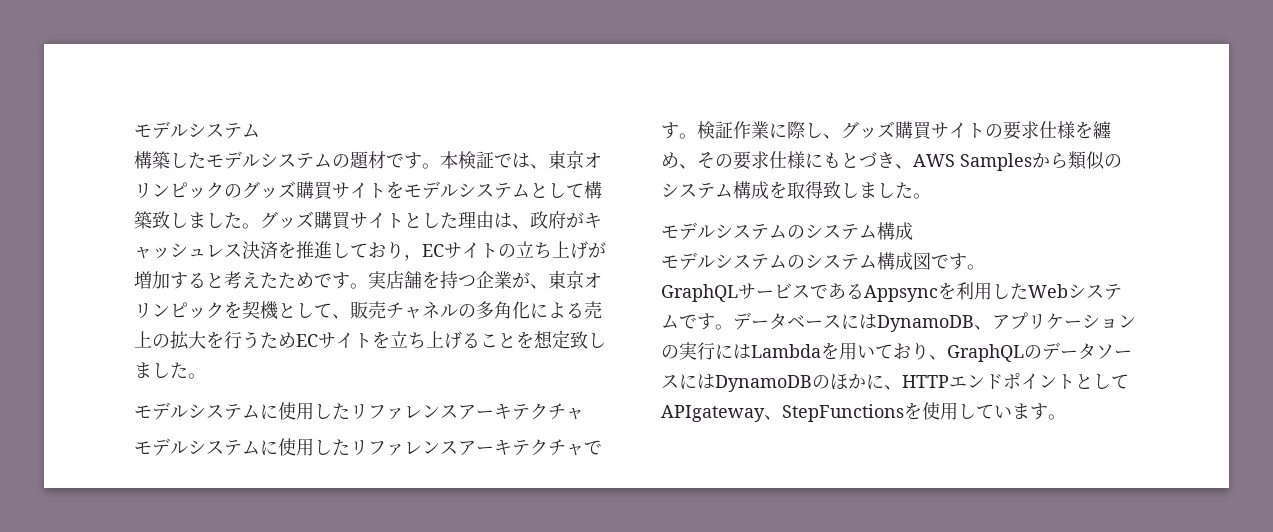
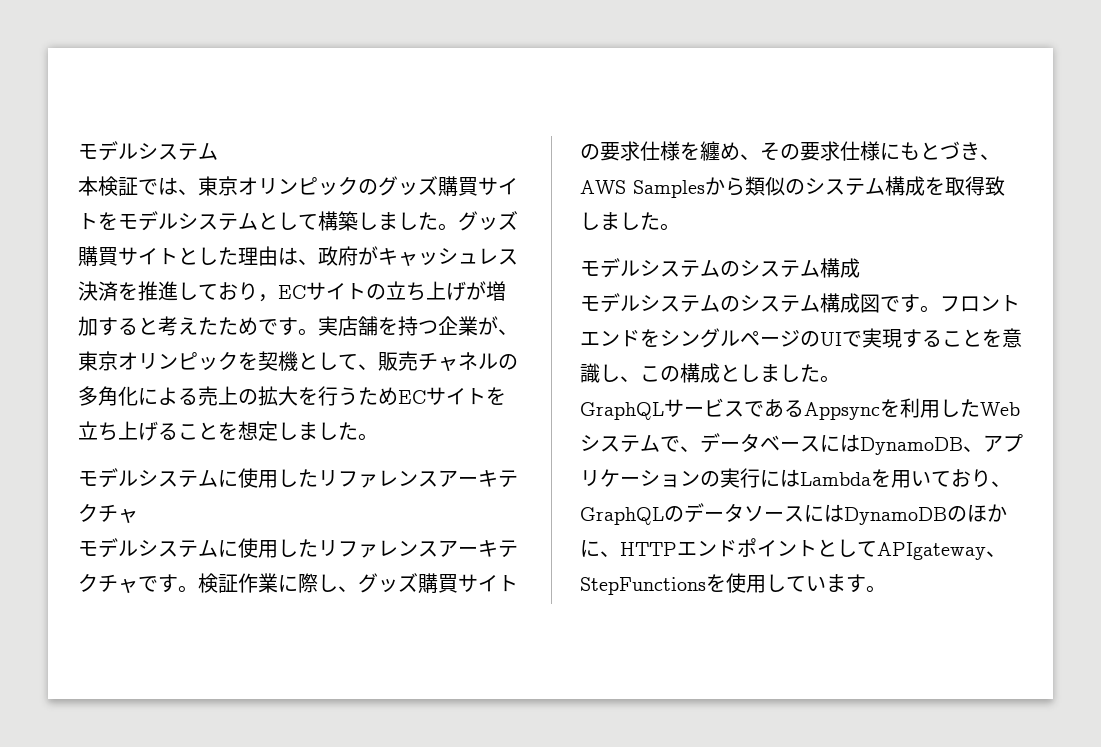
- 構築したモデルシステムの題材です。本検証では、東京オリンピックのグッズ購買サイトをモデルシステムとして構築致しました。
+ 本検証では、東京オリンピックのグッズ購買サイトをモデルシステムとして構築しました。
- 実店舗を持つ企業が、東京オリンピックを契機として、販売チャネルの多角化による売上の拡大を行うためECサイトを立ち上げることを想定致しました。
+ 実店舗を持つ企業が、東京オリンピックを契機として、販売チャネルの多角化による売上の拡大を行うためECサイトを立ち上げることを想定しました。
+ フロントエンドをシングルページのUIで実現することを意識し、この構成としました。
- GraphQLサービスであるAppsyncを利用したWebシステムです。データベースにはDynamoDB、アプリケーションの実行にはLambdaを用いており、GraphQLのデータソースにはDynamoDBのほかに、HTTPエンドポイントとしてAPIgateway、StepFunctionsを使用しています。
+ GraphQLサービスであるAppsyncを利用したWebシステムで、データベースにはDynamoDB、アプリケーションの実行にはLambdaを用いており、GraphQLのデータソースにはDynamoDBのほかに、HTTPエンドポイントとしてAPIgateway、StepFunctionsを使用しています。

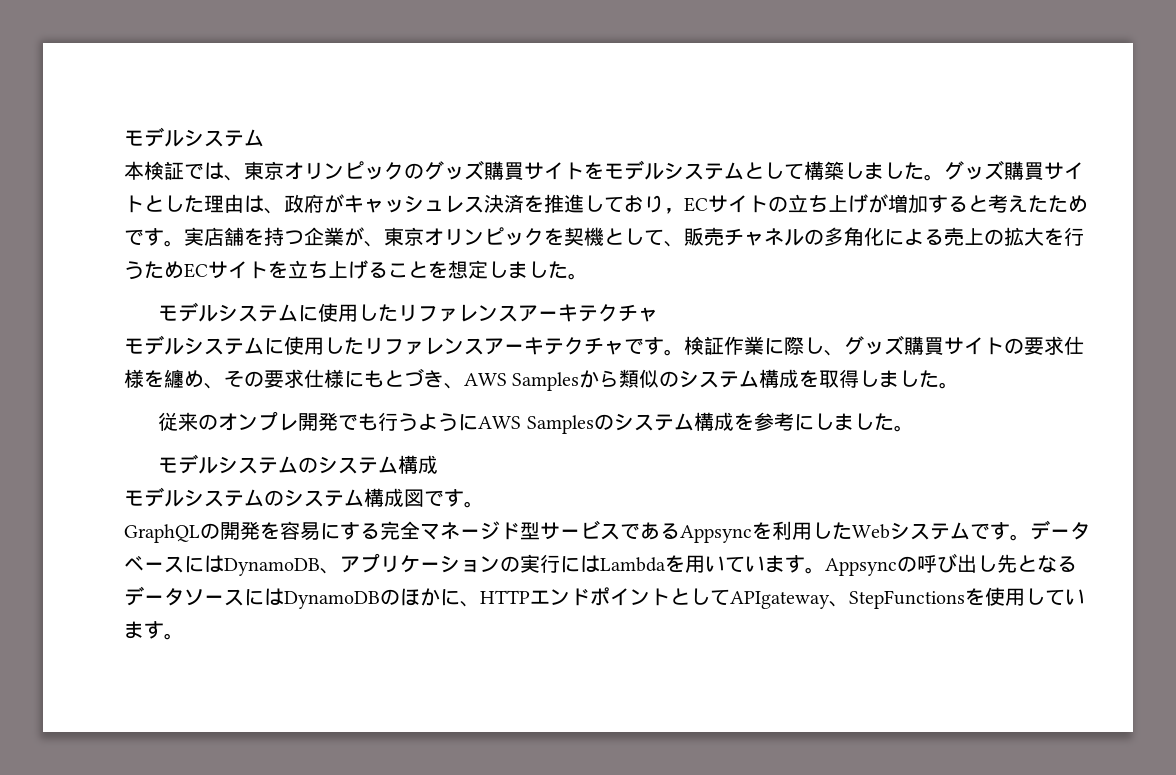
- 検証作業に際し、グッズ購買サイトの要求仕様を纏め、その要求仕様にもとづき、AWS Samplesから類似のシステム構成を取得致しました。
+ 検証作業に際し、グッズ購買サイトの要求仕様を纏め、その要求仕様にもとづき、AWS Samplesから類似のシステム構成を取得しました。
+ 従来のオンプレ開発でも行うようにAWS Samplesのシステム構成を参考にしました。
- モデルシステムのシステム構成図です。フロントエンドをシングルページのUIで実現することを意識し、この構成としました。
- GraphQLサービスであるAppsyncを利用したWebシステムで、データベースにはDynamoDB、アプリケーションの実行にはLambdaを用いており、GraphQLのデータソースにはDynamoDBのほかに、HTTPエンドポイントとしてAPIgateway、StepFunctionsを使用しています。
+ モデルシステムのシステム構成図です。
+ GraphQLの開発を容易にする完全マネージド型サービスであるAppsyncを利用したWebシステムです。データベースにはDynamoDB、アプリケーションの実行にはLambdaを用いています。Appsyncの呼び出し先となるデータソースにはDynamoDBのほかに、HTTPエンドポイントとしてAPIgateway、StepFunctionsを使用しています。

